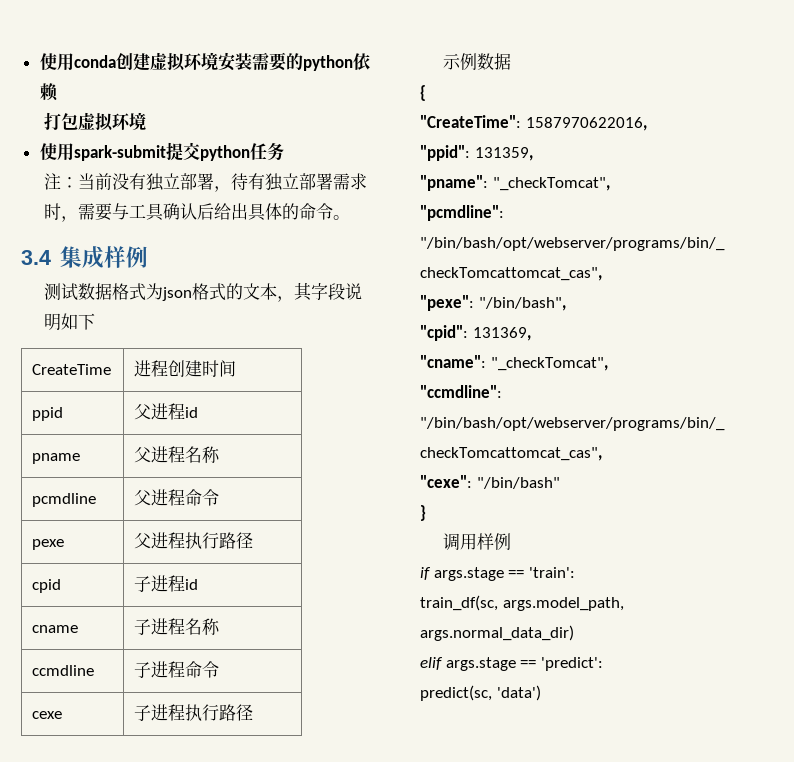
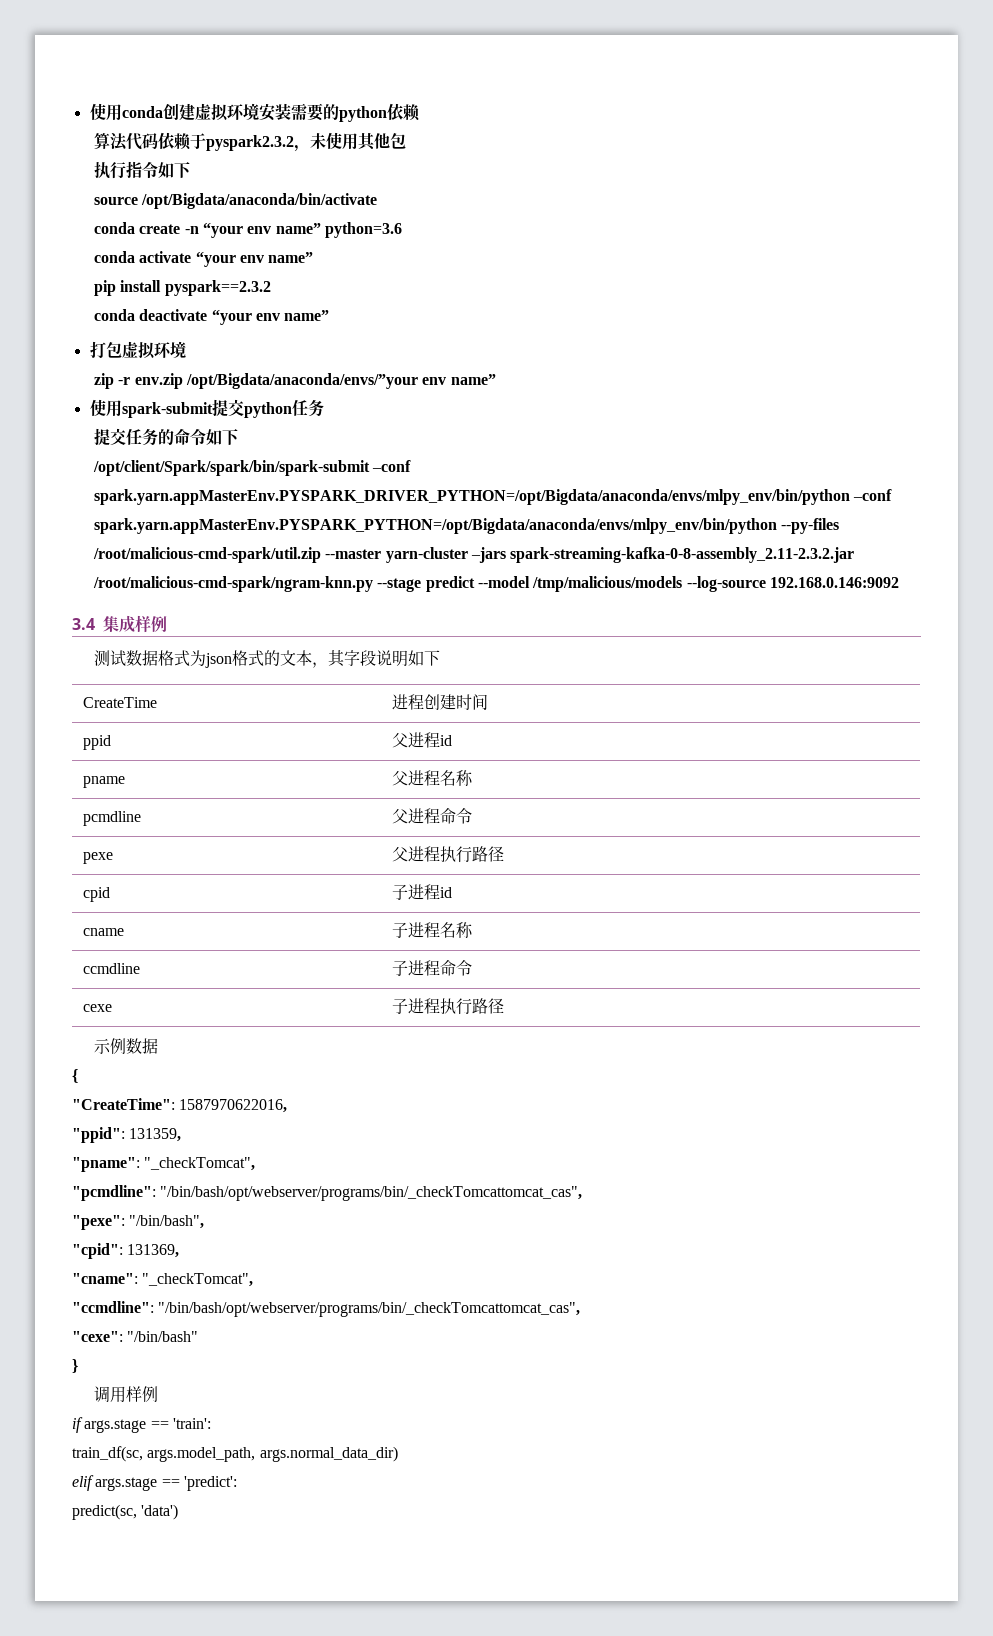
+ 算法代码依赖于pyspark2.3.2，未使用其他包
+ 执行指令如下
+ source /opt/Bigdata/anaconda/bin/activate
+ conda create -n “your env name” python=3.6
+ conda activate “your env name”
+ pip install pyspark==2.3.2
+ conda deactivate “your env name”
  打包虚拟环境
+ zip -r env.zip /opt/Bigdata/anaconda/envs/”your env name”
- 注：当前没有独立部署，待有独立部署需求时，需要与工具确认后给出具体的命令。
+ 提交任务的命令如下
+ /opt/client/Spark/spark/bin/spark-submit –conf spark.yarn.appMasterEnv.PYSPARK_DRIVER_PYTHON=/opt/Bigdata/anaconda/envs/mlpy_env/bin/python –conf spark.yarn.appMasterEnv.PYSPARK_PYTHON=/opt/Bigdata/anaconda/envs/mlpy_env/bin/python --py-files /root/malicious-cmd-spark/util.zip --master yarn-cluster –jars spark-streaming-kafka-0-8-assembly_2.11-2.3.2.jar /root/malicious-cmd-spark/ngram-knn.py --stage predict --model /tmp/malicious/models --log-source 192.168.0.146:9092

